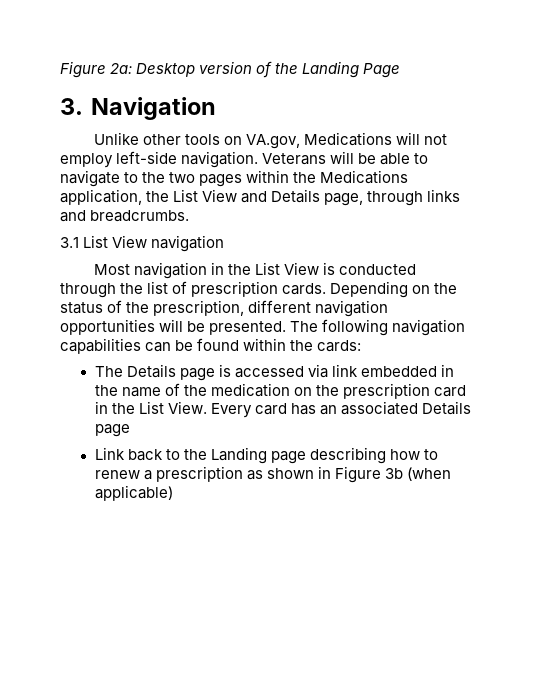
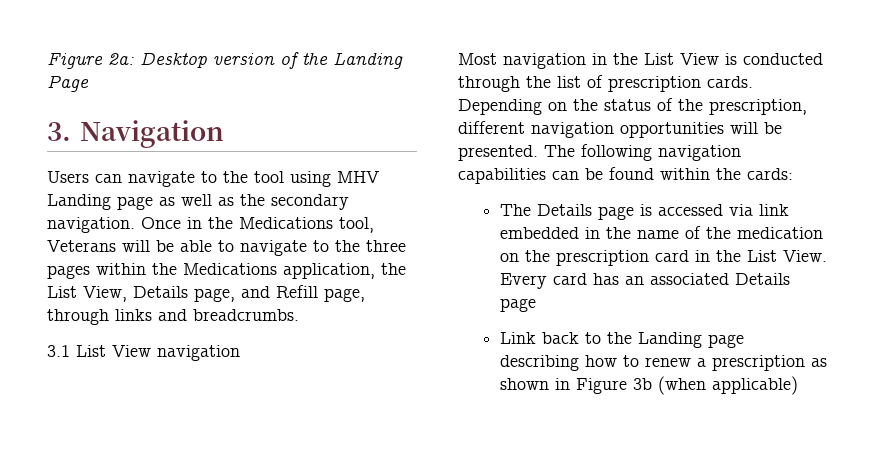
- Unlike other tools on VA.gov, Medications will not employ left-side navigation. Veterans will be able to navigate to the two pages within the Medications application, the List View and Details page, through links and breadcrumbs.
+ Users can navigate to the tool using MHV Landing page as well as the secondary navigation. Once in the Medications tool, Veterans will be able to navigate to the three pages within the Medications application, the List View, Details page, and Refill page, through links and breadcrumbs.

